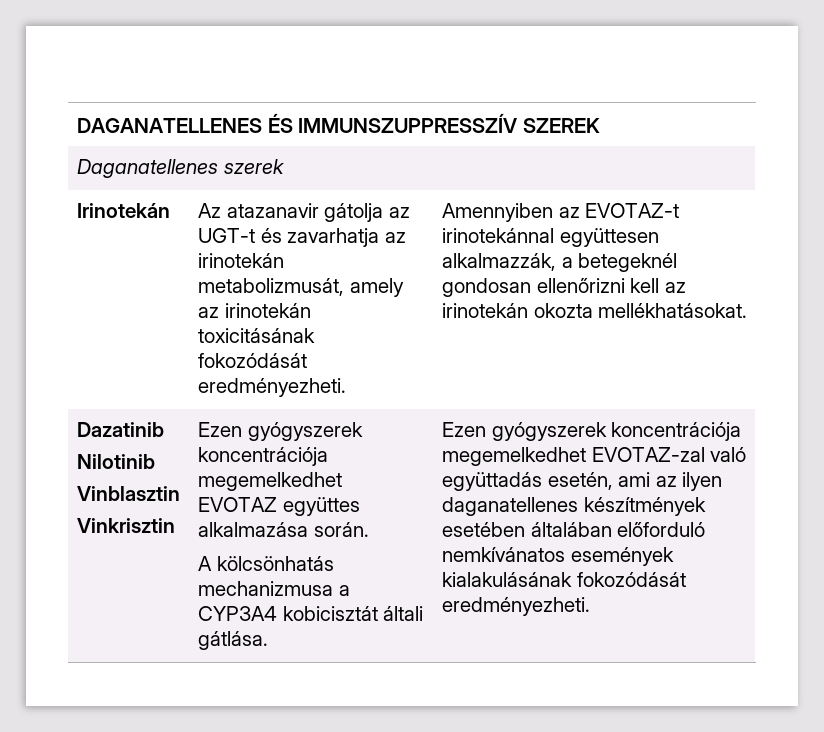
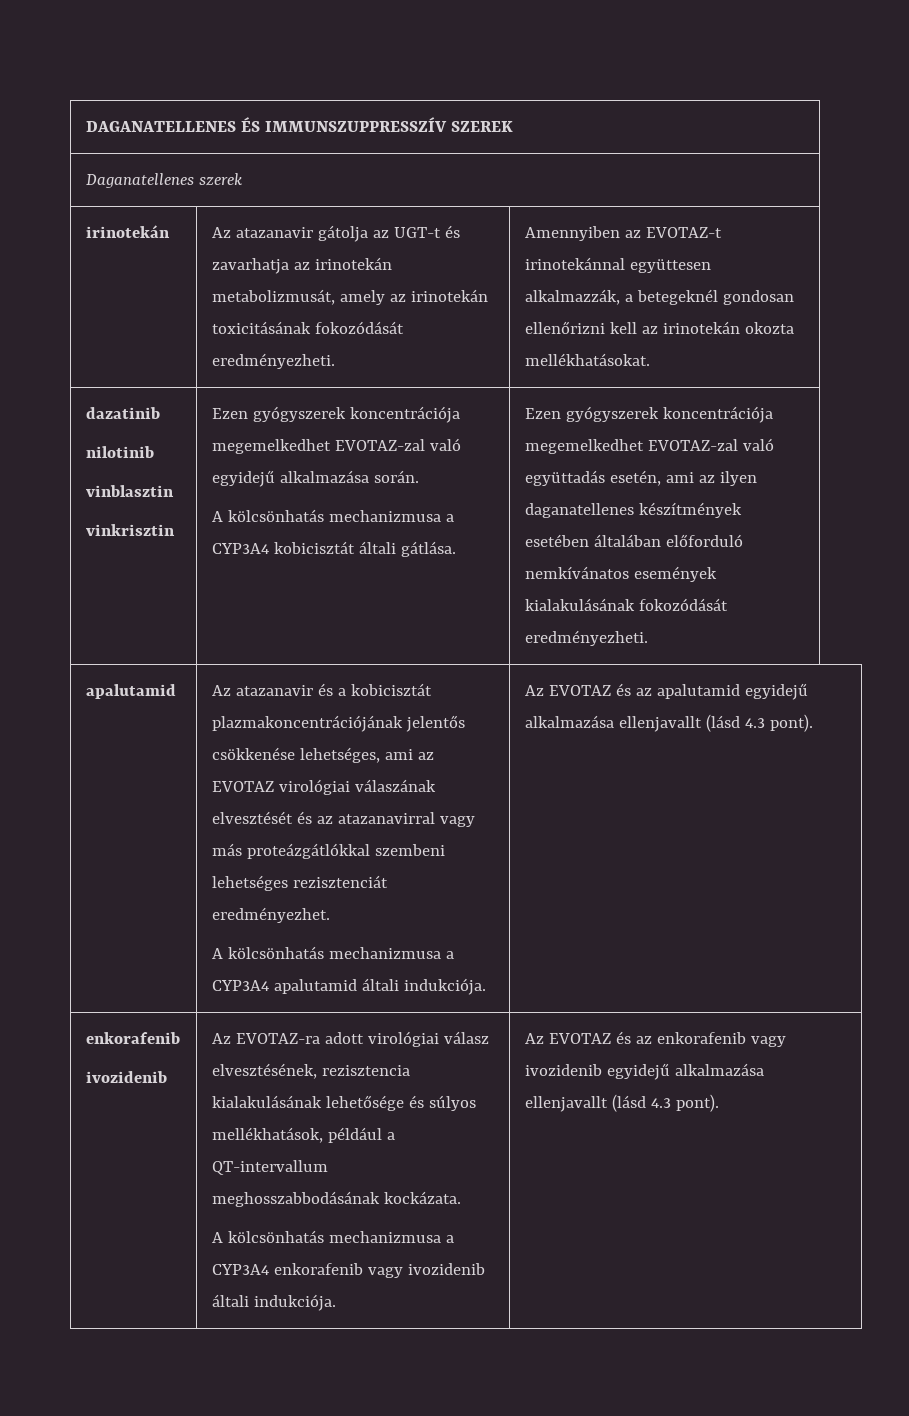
- Irinotekán | Az atazanavir gátolja az UGT-t és zavarhatja az irinotekán metabolizmusát, amely az irinotekán toxicitásának fokozódását eredményezheti. | Amennyiben az EVOTAZ-t irinotekánnal együttesen alkalmazzák, a betegeknél gondosan ellenőrizni kell az irinotekán okozta mellékhatásokat.
+ irinotekán | Az atazanavir gátolja az UGT-t és zavarhatja az irinotekán metabolizmusát, amely az irinotekán toxicitásának fokozódását eredményezheti. | Amennyiben az EVOTAZ-t irinotekánnal együttesen alkalmazzák, a betegeknél gondosan ellenőrizni kell az irinotekán okozta mellékhatásokat.
- Dazatinib
- Nilotinib
- Vinblasztin
- Vinkrisztin | Ezen gyógyszerek koncentrációja megemelkedhet EVOTAZ együttes alkalmazása során.
+ dazatinib
+ nilotinib
+ vinblasztin
+ vinkrisztin | Ezen gyógyszerek koncentrációja megemelkedhet EVOTAZ-zal való egyidejű alkalmazása során.
+ apalutamid | Az atazanavir és a kobicisztát plazmakoncentrációjának jelentős csökkenése lehetséges, ami az EVOTAZ virológiai válaszának elvesztését és az atazanavirral vagy más proteázgátlókkal szembeni lehetséges rezisztenciát eredményezhet.
+ A kölcsönhatás mechanizmusa a CYP3A4 apalutamid általi indukciója. | Az EVOTAZ és az apalutamid egyidejű alkalmazása ellenjavallt (lásd 4.3 pont).
+ enkorafenib
+ ivozidenib | Az EVOTAZ-ra adott virológiai válasz elvesztésének, rezisztencia kialakulásának lehetősége és súlyos mellékhatások, például a QT-intervallum meghosszabbodásának kockázata.
+ A kölcsönhatás mechanizmusa a CYP3A4 enkorafenib vagy ivozidenib általi indukciója. | Az EVOTAZ és az enkorafenib vagy ivozidenib egyidejű alkalmazása ellenjavallt (lásd 4.3 pont).

